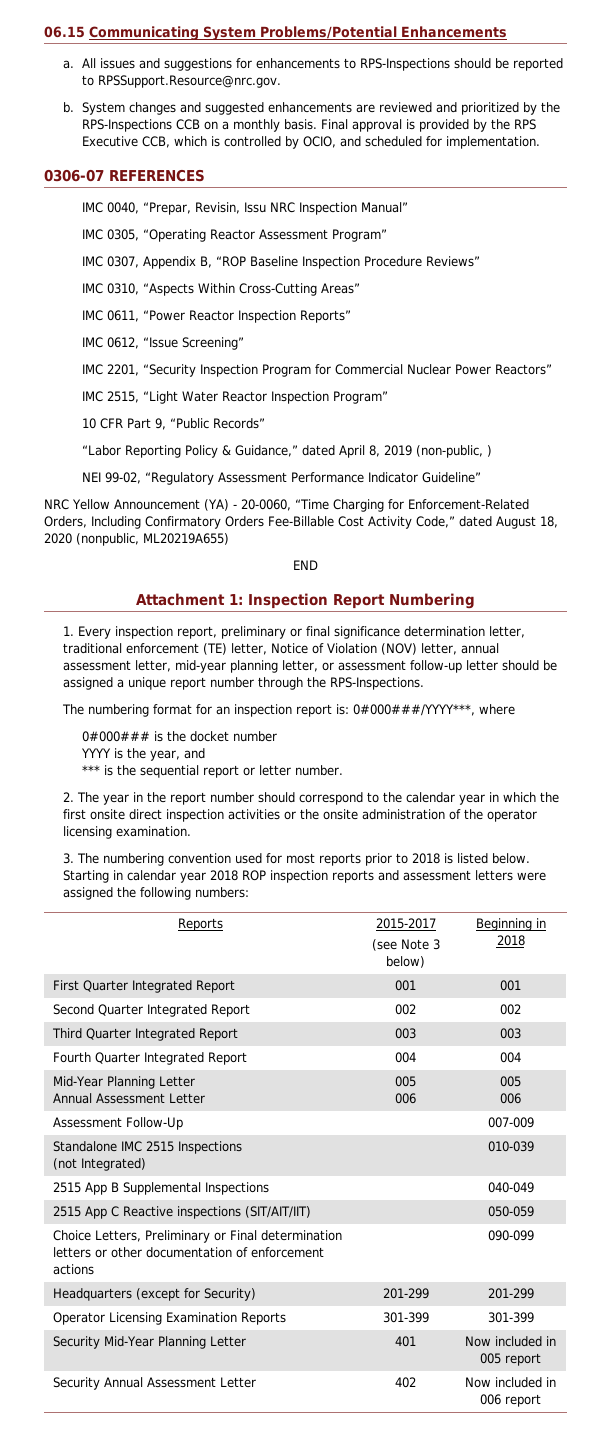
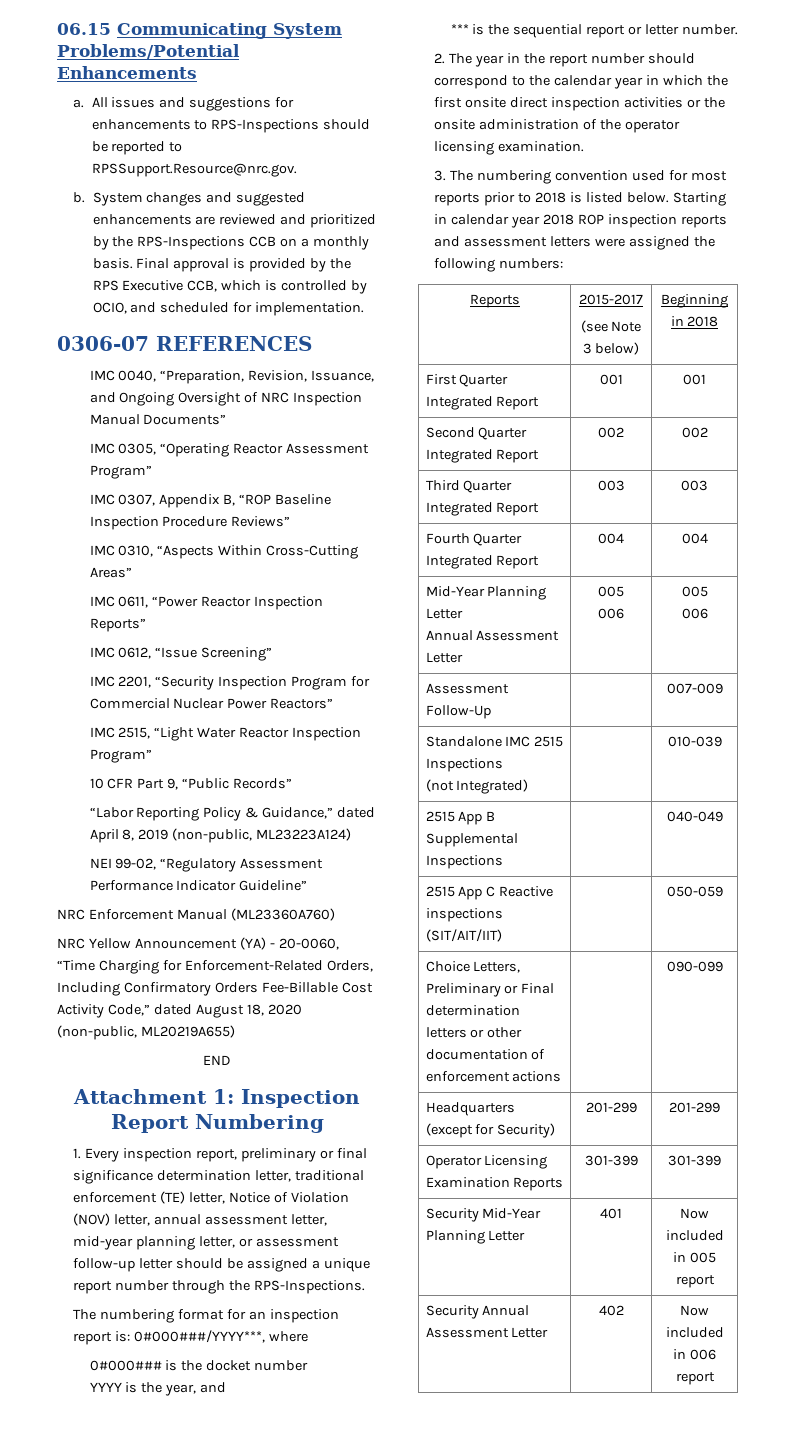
- IMC 0040, “Prepar, Revisin, Issu NRC Inspection Manual”
+ IMC 0040, “Preparation, Revision, Issuance, and Ongoing Oversight of NRC Inspection Manual Documents”
- “Labor Reporting Policy & Guidance,” dated April 8, 2019 (non-public, )
+ “Labor Reporting Policy & Guidance,” dated April 8, 2019 (non-public, ML23223A124)
+ NRC Enforcement Manual (ML23360A760)
- NRC Yellow Announcement (YA) - 20-0060, “Time Charging for Enforcement-Related Orders, Including Confirmatory Orders Fee-Billable Cost Activity Code,” dated August 18, 2020 (nonpublic, ML20219A655)
+ NRC Yellow Announcement (YA) - 20-0060, “Time Charging for Enforcement-Related Orders, Including Confirmatory Orders Fee-Billable Cost Activity Code,” dated August 18, 2020 (non-public, ML20219A655)

